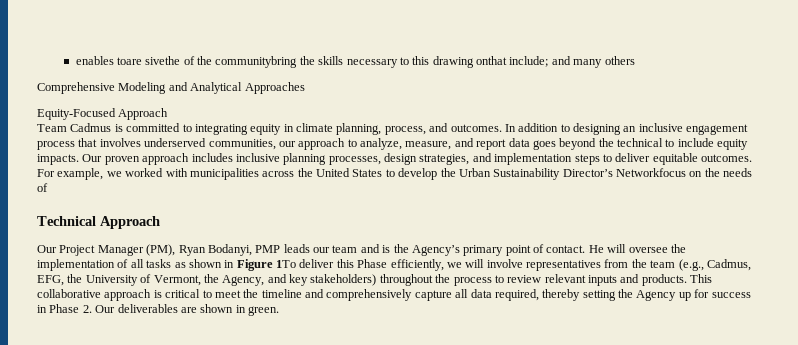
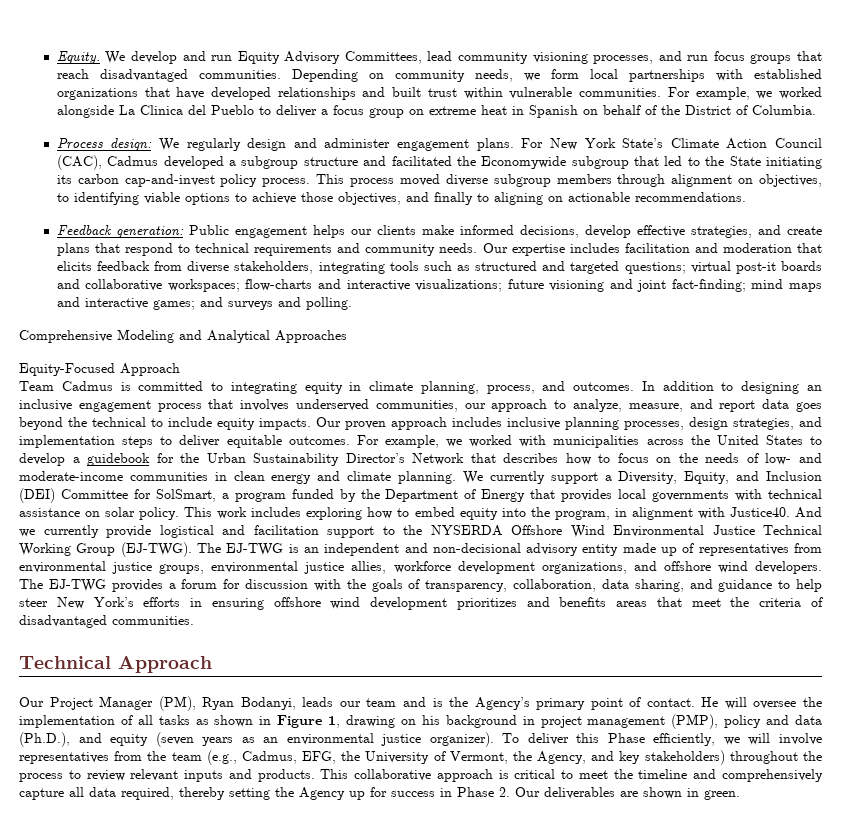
- enables toare sivethe of the communitybring the skills necessary to this drawing onthat include; and many others
+ Equity. We develop and run Equity Advisory Committees, lead community visioning processes, and run focus groups that reach disadvantaged communities. Depending on community needs, we form local partnerships with established organizations that have developed relationships and built trust within vulnerable communities. For example, we worked alongside La Clinica del Pueblo to deliver a focus group on extreme heat in Spanish on behalf of the District of Columbia.
+ Process design: We regularly design and administer engagement plans. For New York State’s Climate Action Council (CAC), Cadmus developed a subgroup structure and facilitated the Economywide subgroup that led to the State initiating its carbon cap-and-invest policy process. This process moved diverse subgroup members through alignment on objectives, to identifying viable options to achieve those objectives, and finally to aligning on actionable recommendations.
+ Feedback generation: Public engagement helps our clients make informed decisions, develop effective strategies, and create plans that respond to technical requirements and community needs. Our expertise includes facilitation and moderation that elicits feedback from diverse stakeholders, integrating tools such as structured and targeted questions; virtual post-it boards and collaborative workspaces; flow-charts and interactive visualizations; future visioning and joint fact-finding; mind maps and interactive games; and surveys and polling.
- For example, we worked with municipalities across the United States to develop the Urban Sustainability Director’s Networkfocus on the needs of
+ For example, we worked with municipalities across the United States to develop a guidebook for the Urban Sustainability Director’s Network that describes how to focus on the needs of low- and moderate-income communities in clean energy and climate planning. We currently support a Diversity, Equity, and Inclusion (DEI) Committee for SolSmart, a program funded by the Department of Energy that provides local governments with technical assistance on solar policy. This work includes exploring how to embed equity into the program, in alignment with Justice40. And we currently provide logistical and facilitation support to the NYSERDA Offshore Wind Environmental Justice Technical Working Group (EJ-TWG). The EJ-TWG is an independent and non-decisional advisory entity made up of representatives from environmental justice groups, environmental justice allies, workforce development organizations, and offshore wind developers. The EJ-TWG provides a forum for discussion with the goals of transparency, collaboration, data sharing, and guidance to help steer New York’s efforts in ensuring offshore wind development prioritizes and benefits areas that meet the criteria of disadvantaged communities.
- Our Project Manager (PM), Ryan Bodanyi, PMP leads our team and is the Agency’s primary point of contact.
+ Our Project Manager (PM), Ryan Bodanyi, leads our team and is the Agency’s primary point of contact.
- He will oversee the implementation of all tasks as shown in Figure 1To deliver this Phase efficiently, we will involve representatives from the team (e.g., Cadmus, EFG, the University of Vermont, the Agency, and key stakeholders) throughout the process to review relevant inputs and products.
+ He will oversee the implementation of all tasks as shown in Figure 1, drawing on his background in project management (PMP), policy and data (Ph.D.), and equity (seven years as an environmental justice organizer). To deliver this Phase efficiently, we will involve representatives from the team (e.g., Cadmus, EFG, the University of Vermont, the Agency, and key stakeholders) throughout the process to review relevant inputs and products.

